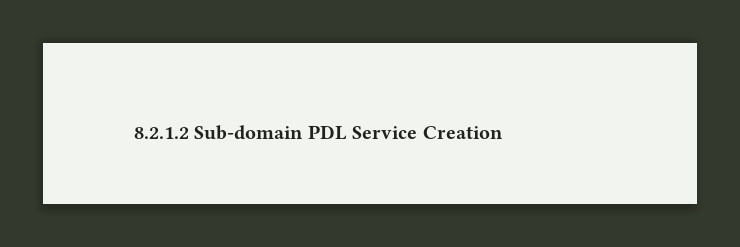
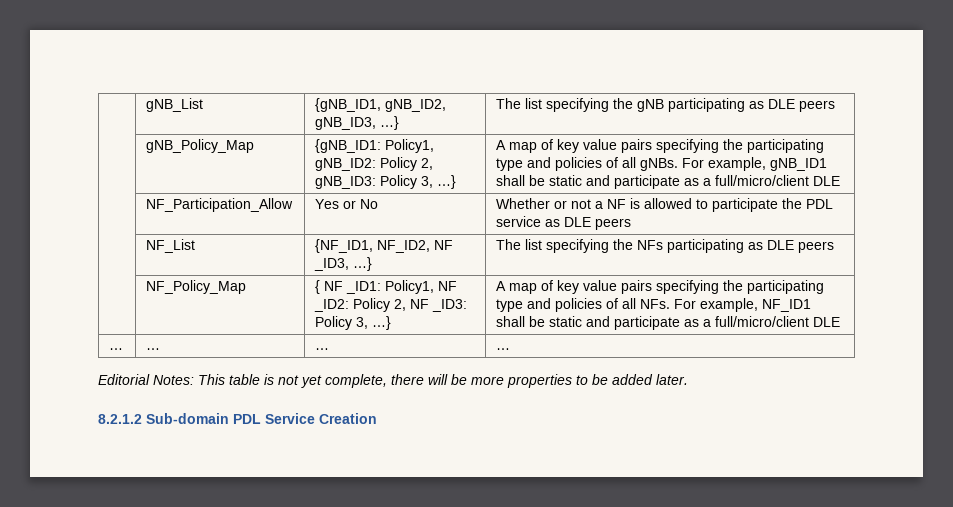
+ | gNB_List | {gNB_ID1, gNB_ID2, gNB_ID3, …} | The list specifying the gNB participating as DLE peers
+ | gNB_Policy_Map | {gNB_ID1: Policy1, gNB_ID2: Policy 2, gNB_ID3: Policy 3, …} | A map of key value pairs specifying the participating type and policies of all gNBs. For example, gNB_ID1 shall be static and participate as a full/micro/client DLE
+ | NF_Participation_Allow | Yes or No | Whether or not a NF is allowed to participate the PDL service as DLE peers
+ | NF_List | {NF_ID1, NF_ID2, NF _ID3, …} | The list specifying the NFs participating as DLE peers
+ | NF_Policy_Map | { NF _ID1: Policy1, NF _ID2: Policy 2, NF _ID3: Policy 3, …} | A map of key value pairs specifying the participating type and policies of all NFs. For example, NF_ID1 shall be static and participate as a full/micro/client DLE
+ … | … | … | …
+ Editorial Notes: This table is not yet complete, there will be more properties to be added later.

